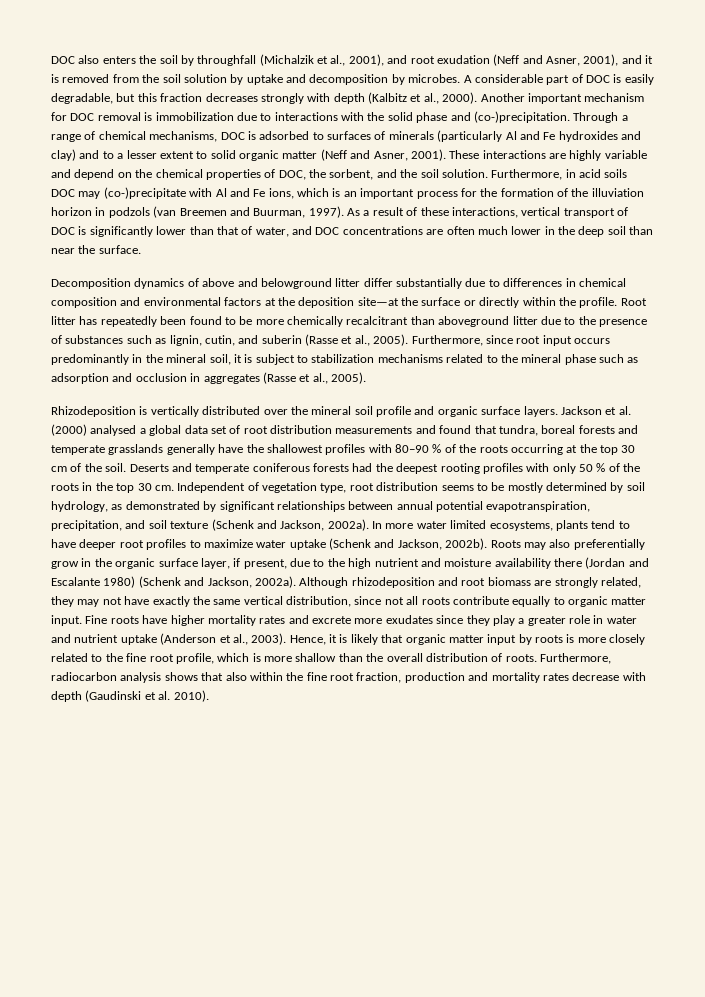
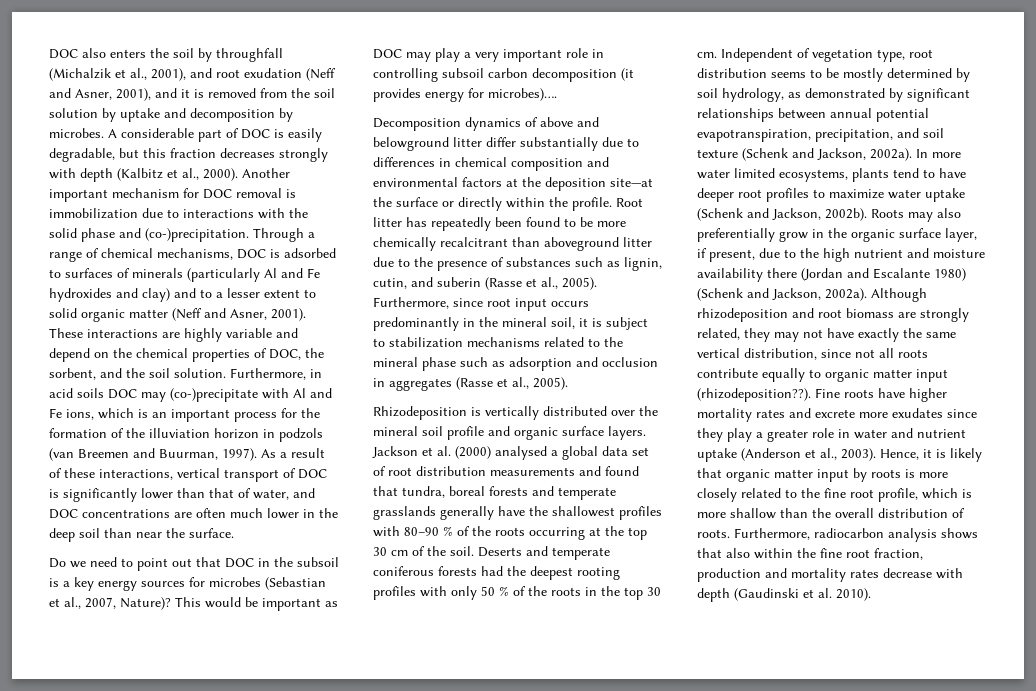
+ Do we need to point out that DOC in the subsoil is a key energy sources for microbes (Sebastian et al., 2007, Nature)? This would be important as DOC may play a very important role in controlling subsoil carbon decomposition (it provides energy for microbes)….
- Although rhizodeposition and root biomass are strongly related, they may not have exactly the same vertical distribution, since not all roots contribute equally to organic matter input.
+ Although rhizodeposition and root biomass are strongly related, they may not have exactly the same vertical distribution, since not all roots contribute equally to organic matter input (rhizodeposition??).

